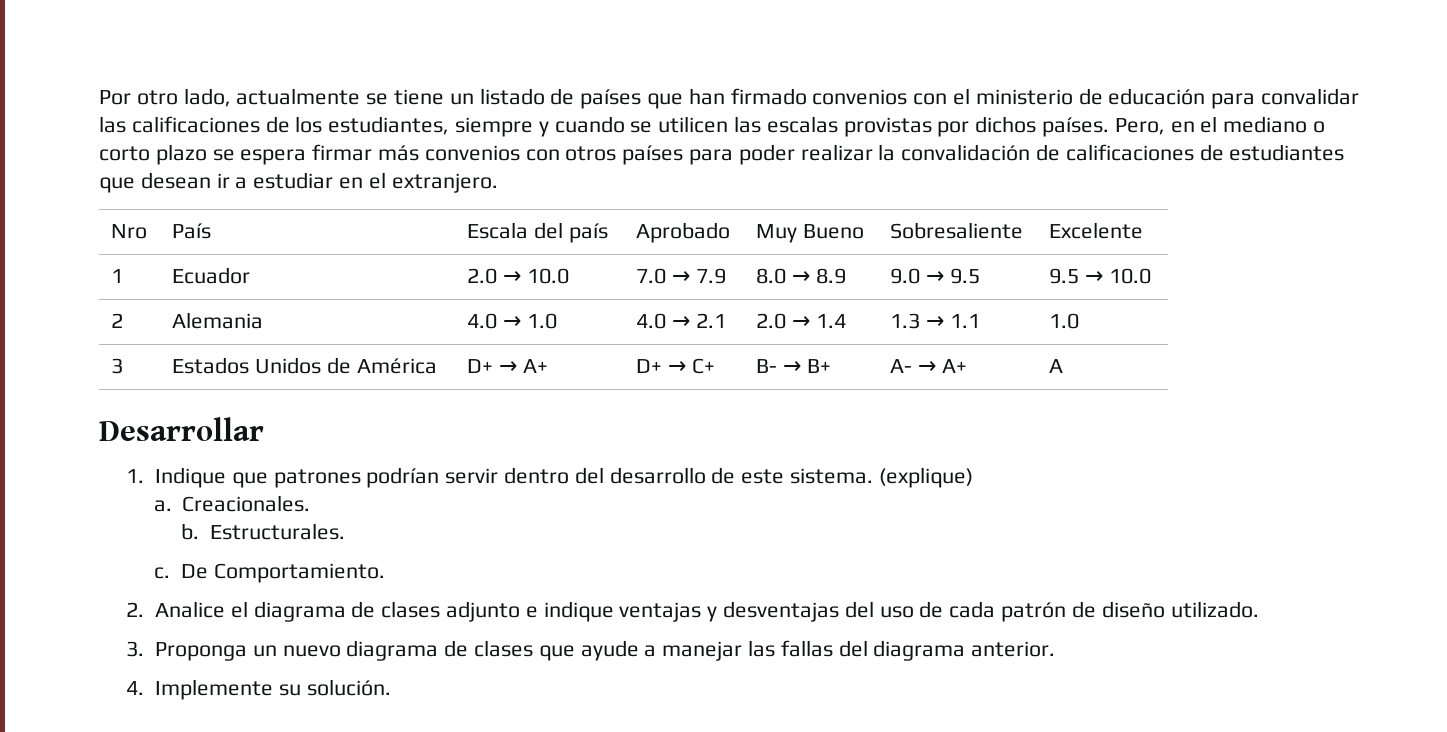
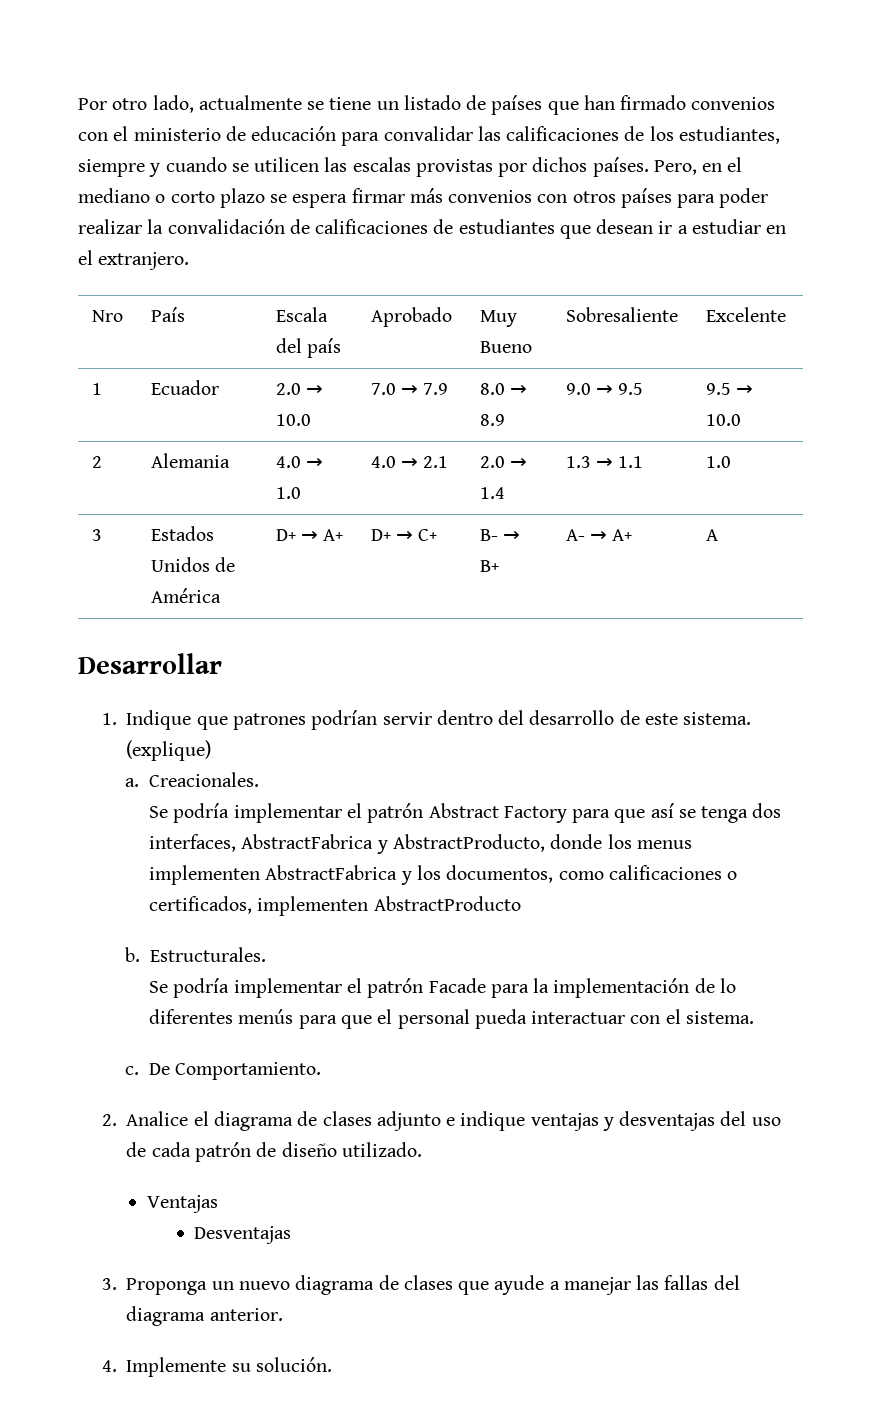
+ Se podría implementar el patrón Abstract Factory para que así se tenga dos interfaces, AbstractFabrica y AbstractProducto, donde los menus implementen AbstractFabrica y los documentos, como calificaciones o certificados, implementen AbstractProducto
  b. Estructurales.
+ Se podría implementar el patrón Facade para la implementación de lo diferentes menús para que el personal pueda interactuar con el sistema.
+ Ventajas
+ Desventajas

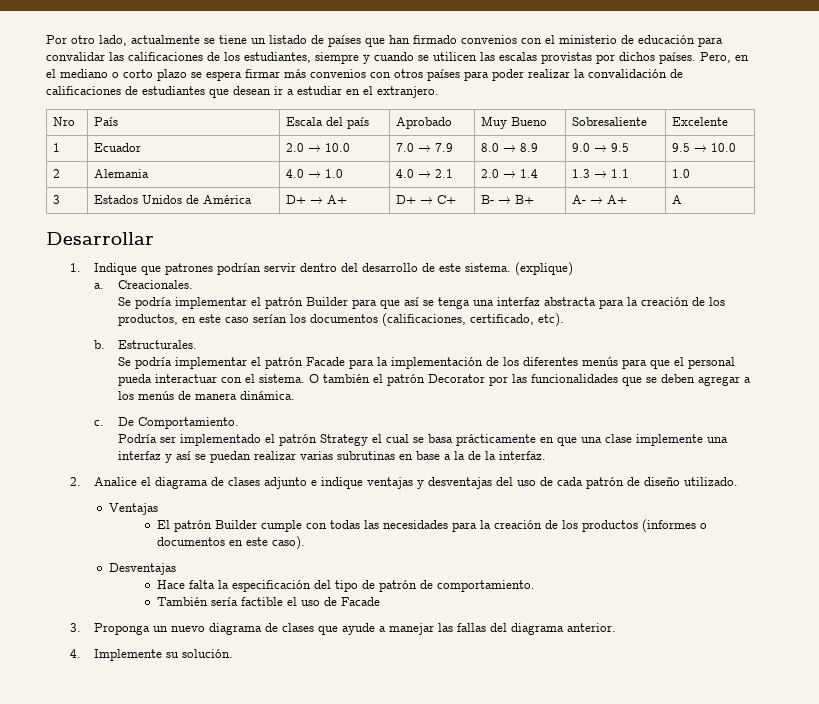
- Se podría implementar el patrón Abstract Factory para que así se tenga dos interfaces, AbstractFabrica y AbstractProducto, donde los menus implementen AbstractFabrica y los documentos, como calificaciones o certificados, implementen AbstractProducto
+ Se podría implementar el patrón Builder para que así se tenga una interfaz abstracta para la creación de los productos, en este caso serían los documentos (calificaciones, certificado, etc).
- Se podría implementar el patrón Facade para la implementación de lo diferentes menús para que el personal pueda interactuar con el sistema.
+ Se podría implementar el patrón Facade para la implementación de los diferentes menús para que el personal pueda interactuar con el sistema. O también el patrón Decorator por las funcionalidades que se deben agregar a los menús de manera dinámica.
  c. De Comportamiento.
+ Podría ser implementado el patrón Strategy el cual se basa prácticamente en que una clase implemente una interfaz y así se puedan realizar varias subrutinas en base a la de la interfaz.
+ El patrón Builder cumple con todas las necesidades para la creación de los productos (informes o documentos en este caso).
  Desventajas
+ Hace falta la especificación del tipo de patrón de comportamiento.
+ También sería factible el uso de Facade

